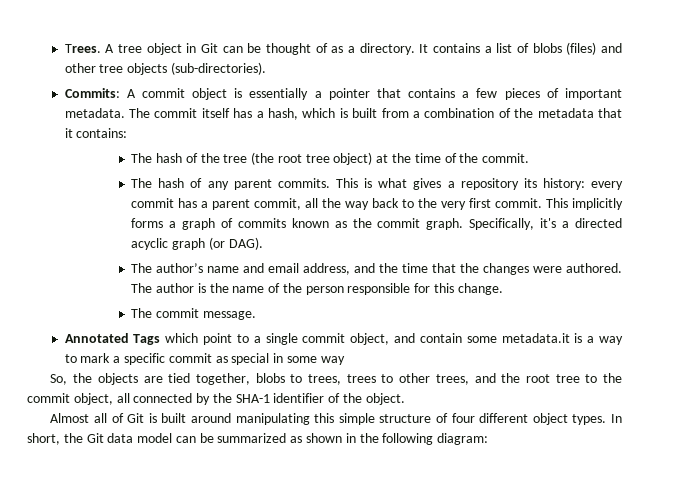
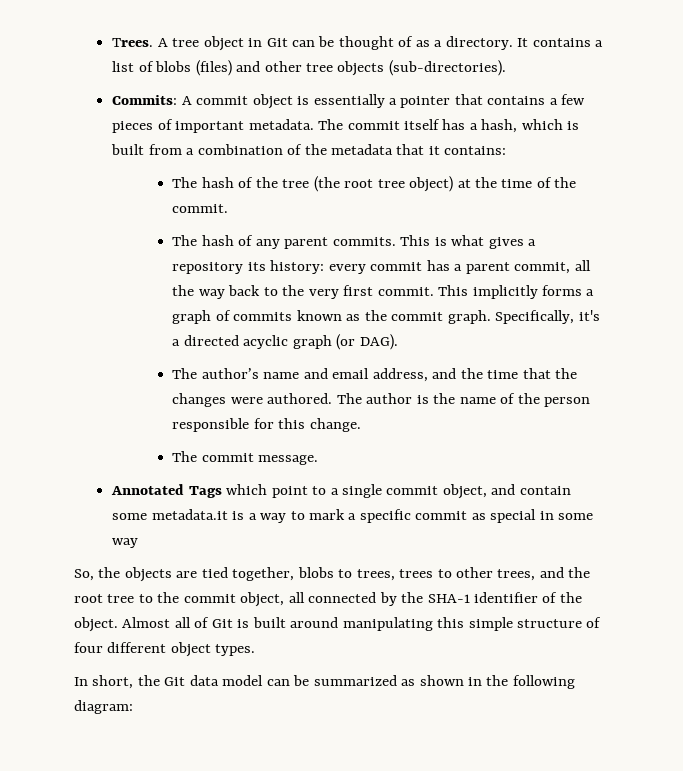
- So, the objects are tied together, blobs to trees, trees to other trees, and the root tree to the commit object, all connected by the SHA-1 identifier of the object.
- Almost all of Git is built around manipulating this simple structure of four different object types. In short, the Git data model can be summarized as shown in the following diagram:
+ So, the objects are tied together, blobs to trees, trees to other trees, and the root tree to the commit object, all connected by the SHA-1 identifier of the object. Almost all of Git is built around manipulating this simple structure of four different object types.
+ In short, the Git data model can be summarized as shown in the following diagram:

